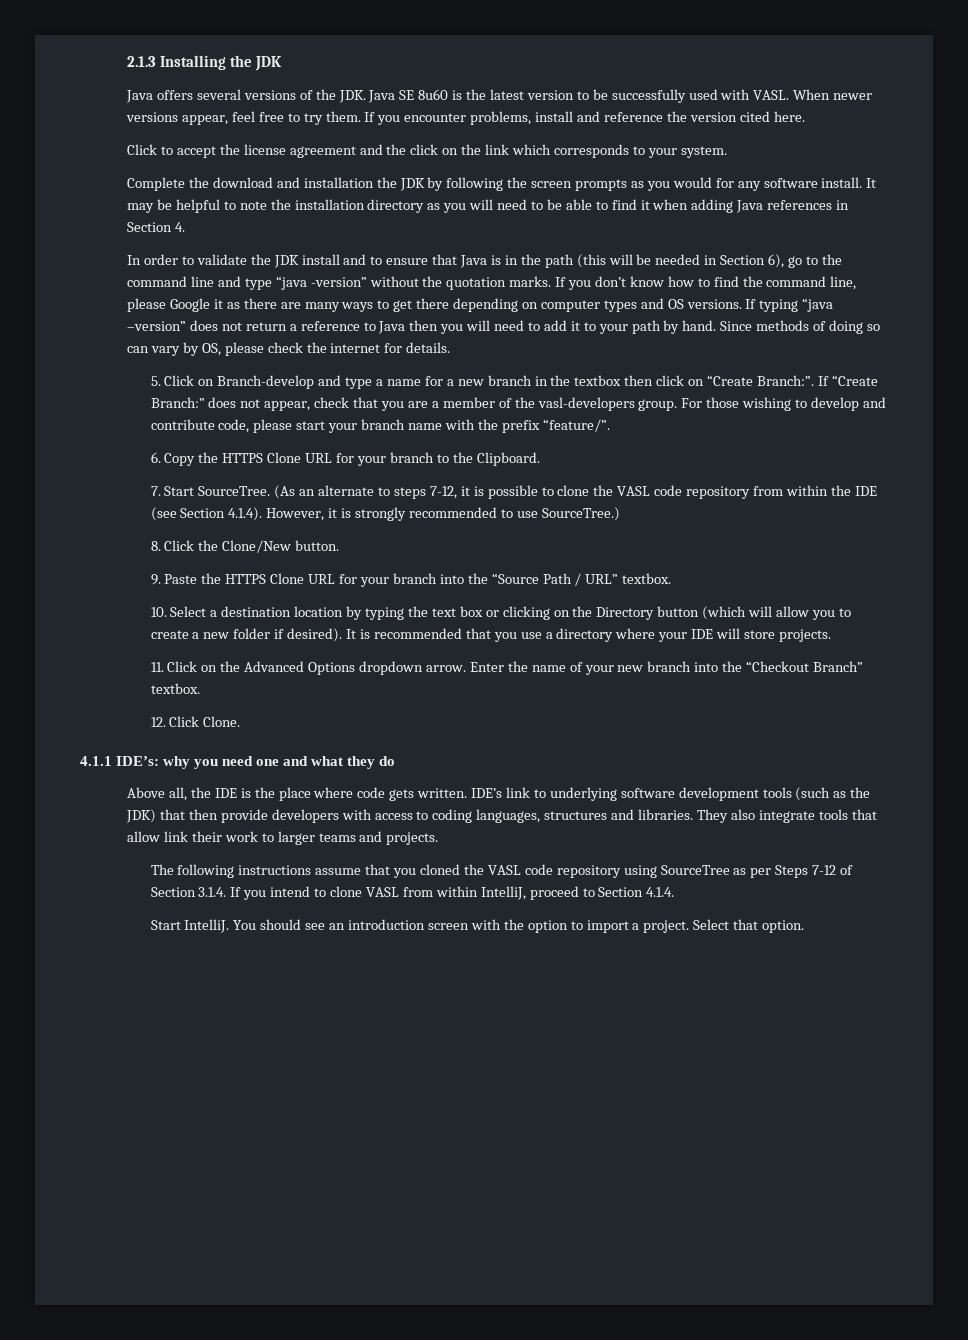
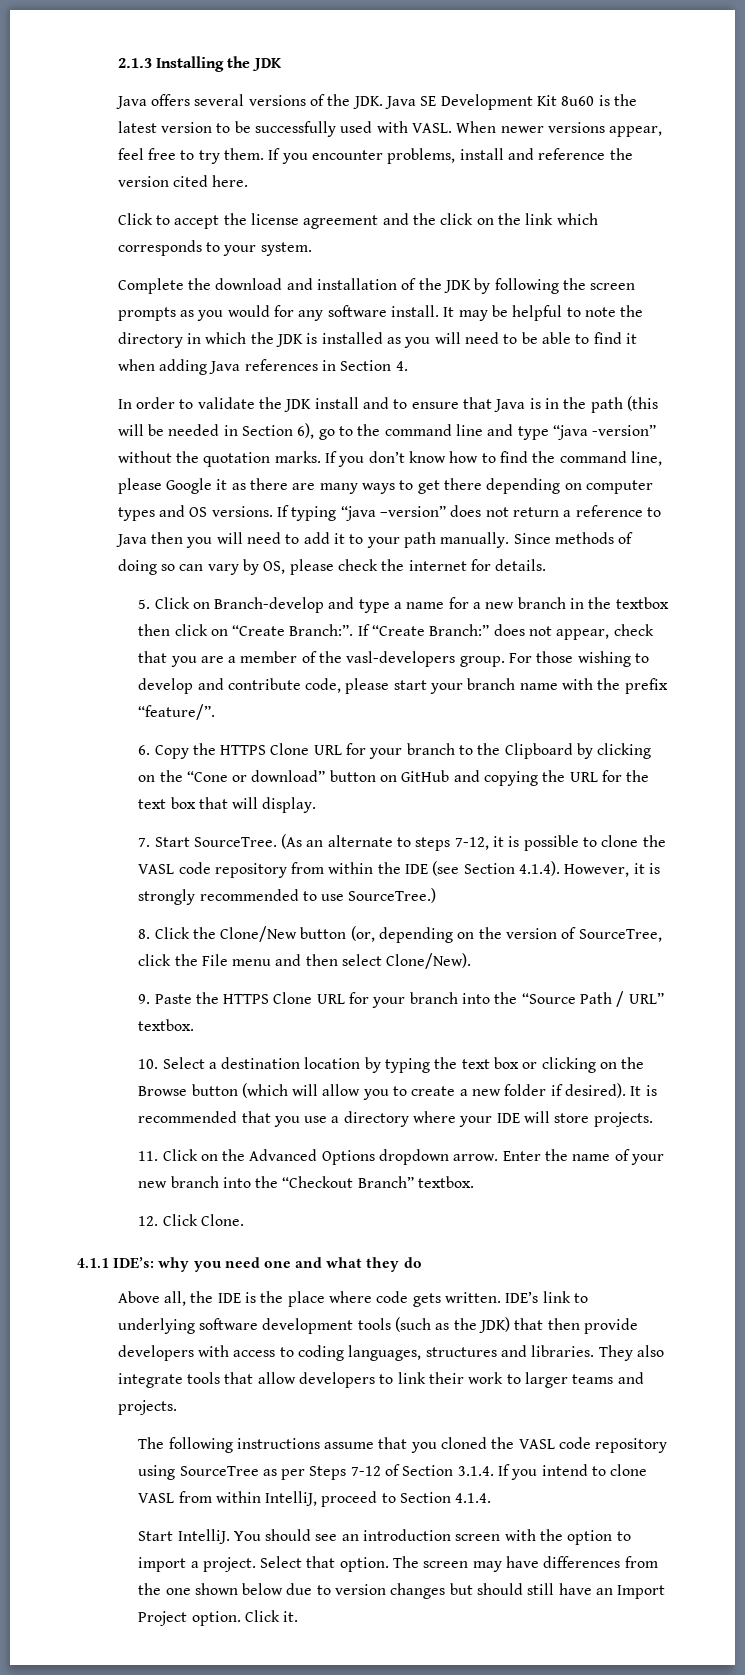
- Java offers several versions of the JDK. Java SE 8u60 is the latest version to be successfully used with VASL.
+ Java offers several versions of the JDK. Java SE Development Kit 8u60 is the latest version to be successfully used with VASL.
- Complete the download and installation the JDK by following the screen prompts as you would for any software install.
+ Complete the download and installation of the JDK by following the screen prompts as you would for any software install.
- It may be helpful to note the installation directory as you will need to be able to find it when adding Java references in Section 4.
+ It may be helpful to note the directory in which the JDK is installed as you will need to be able to find it when adding Java references in Section 4.
- If typing “java –version” does not return a reference to Java then you will need to add it to your path by hand.
+ If typing “java –version” does not return a reference to Java then you will need to add it to your path manually.
- 6. Copy the HTTPS Clone URL for your branch to the Clipboard.
+ 6. Copy the HTTPS Clone URL for your branch to the Clipboard by clicking on the “Cone or download” button on GitHub and copying the URL for the text box that will display.
- 8. Click the Clone/New button.
+ 8. Click the Clone/New button (or, depending on the version of SourceTree, click the File menu and then select Clone/New).
- 10. Select a destination location by typing the text box or clicking on the Directory button (which will allow you to create a new folder if desired).
+ 10. Select a destination location by typing the text box or clicking on the Browse button (which will allow you to create a new folder if desired).
- They also integrate tools that allow link their work to larger teams and projects.
+ They also integrate tools that allow developers to link their work to larger teams and projects.
+ The screen may have differences from the one shown below due to version changes but should still have an Import Project option. Click it.

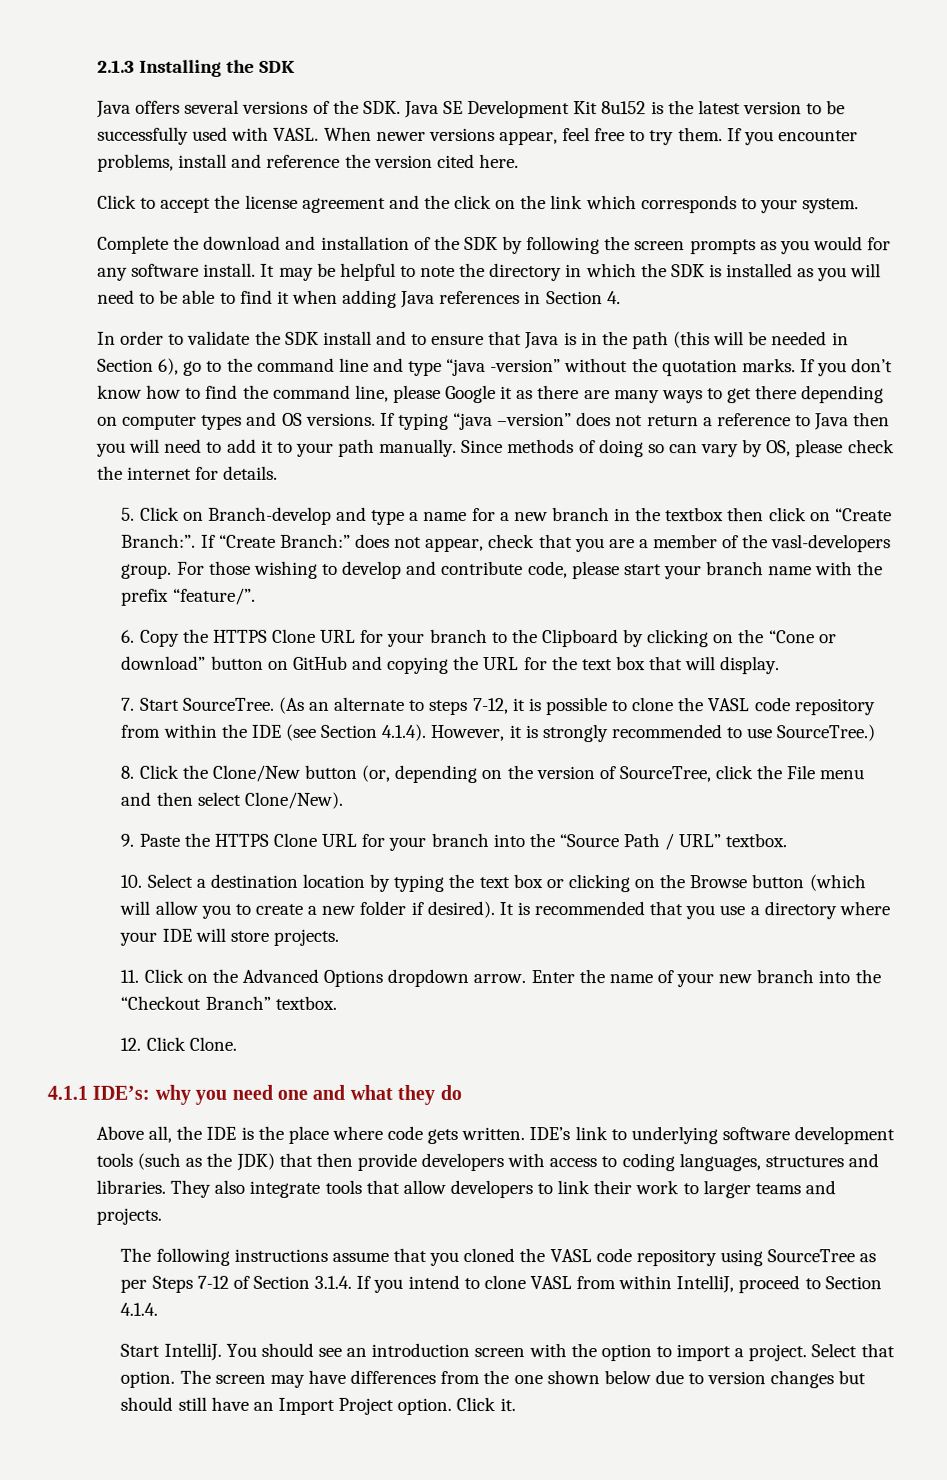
- 2.1.3 Installing the JDK
+ 2.1.3 Installing the SDK
- Java offers several versions of the JDK. Java SE Development Kit 8u60 is the latest version to be successfully used with VASL.
+ Java offers several versions of the SDK. Java SE Development Kit 8u152 is the latest version to be successfully used with VASL.
- Complete the download and installation of the JDK by following the screen prompts as you would for any software install.
+ Complete the download and installation of the SDK by following the screen prompts as you would for any software install.
- It may be helpful to note the directory in which the JDK is installed as you will need to be able to find it when adding Java references in Section 4.
+ It may be helpful to note the directory in which the SDK is installed as you will need to be able to find it when adding Java references in Section 4.
- In order to validate the JDK install and to ensure that Java is in the path (this will be needed in Section 6), go to the command line and type “java -version” without the quotation marks.
+ In order to validate the SDK install and to ensure that Java is in the path (this will be needed in Section 6), go to the command line and type “java -version” without the quotation marks.

